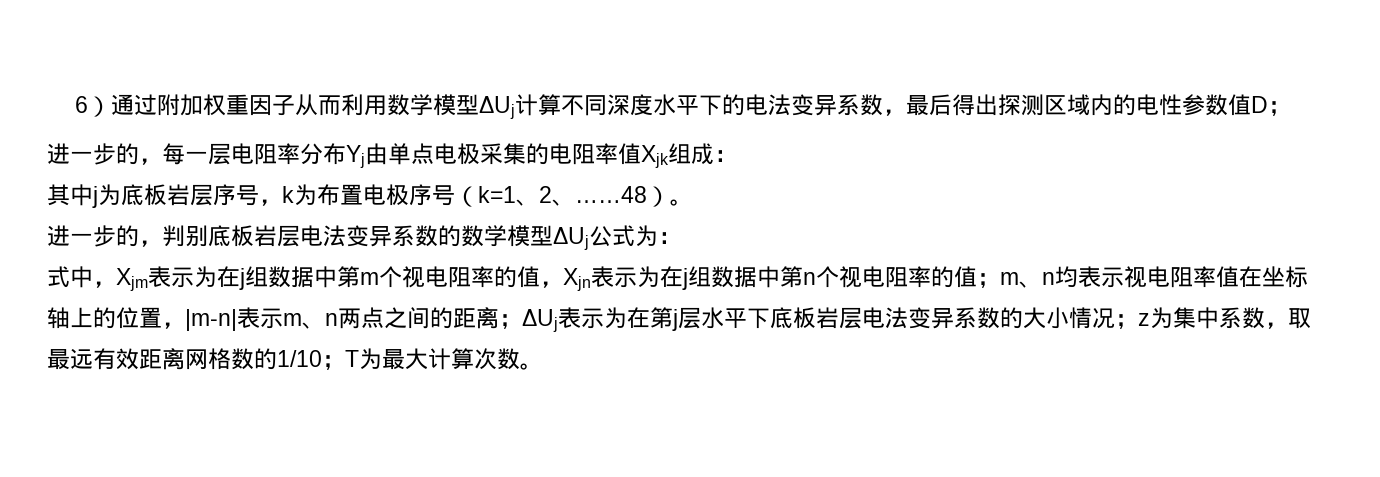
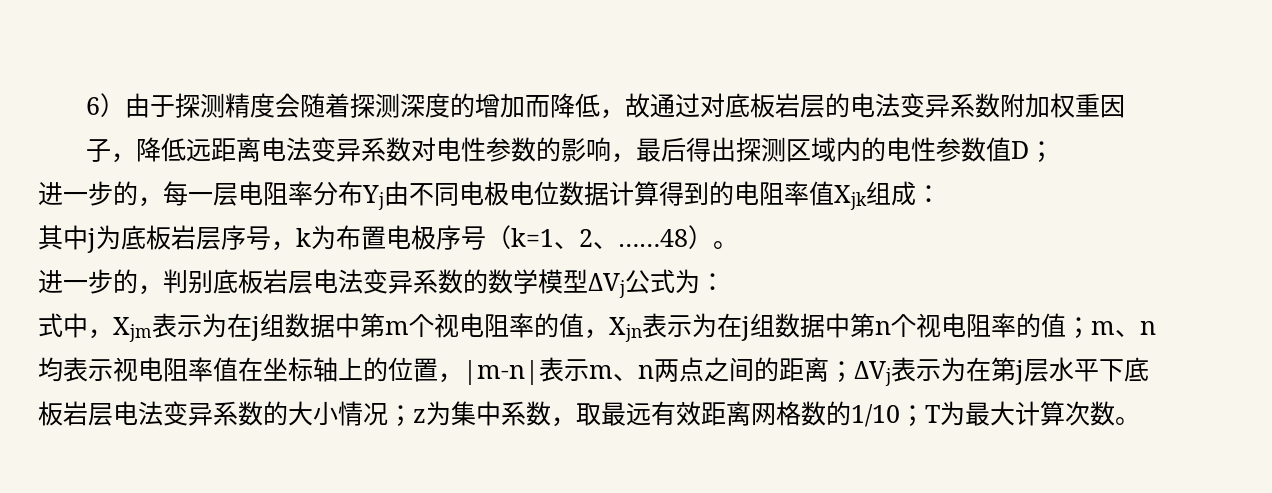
- 6）通过附加权重因子从而利用数学模型ΔUj计算不同深度水平下的电法变异系数，最后得出探测区域内的电性参数值D；
+ 6）由于探测精度会随着探测深度的增加而降低，故通过对底板岩层的电法变异系数附加权重因子，降低远距离电法变异系数对电性参数的影响，最后得出探测区域内的电性参数值D；
- 进一步的，每一层电阻率分布Yj由单点电极采集的电阻率值Xjk组成：
+ 进一步的，每一层电阻率分布Yj由不同电极电位数据计算得到的电阻率值Xjk组成：
- 进一步的，判别底板岩层电法变异系数的数学模型ΔUj公式为：
+ 进一步的，判别底板岩层电法变异系数的数学模型ΔVj公式为：
- ΔUj表示为在第j层水平下底板岩层电法变异系数的大小情况；
+ ΔVj表示为在第j层水平下底板岩层电法变异系数的大小情况；

